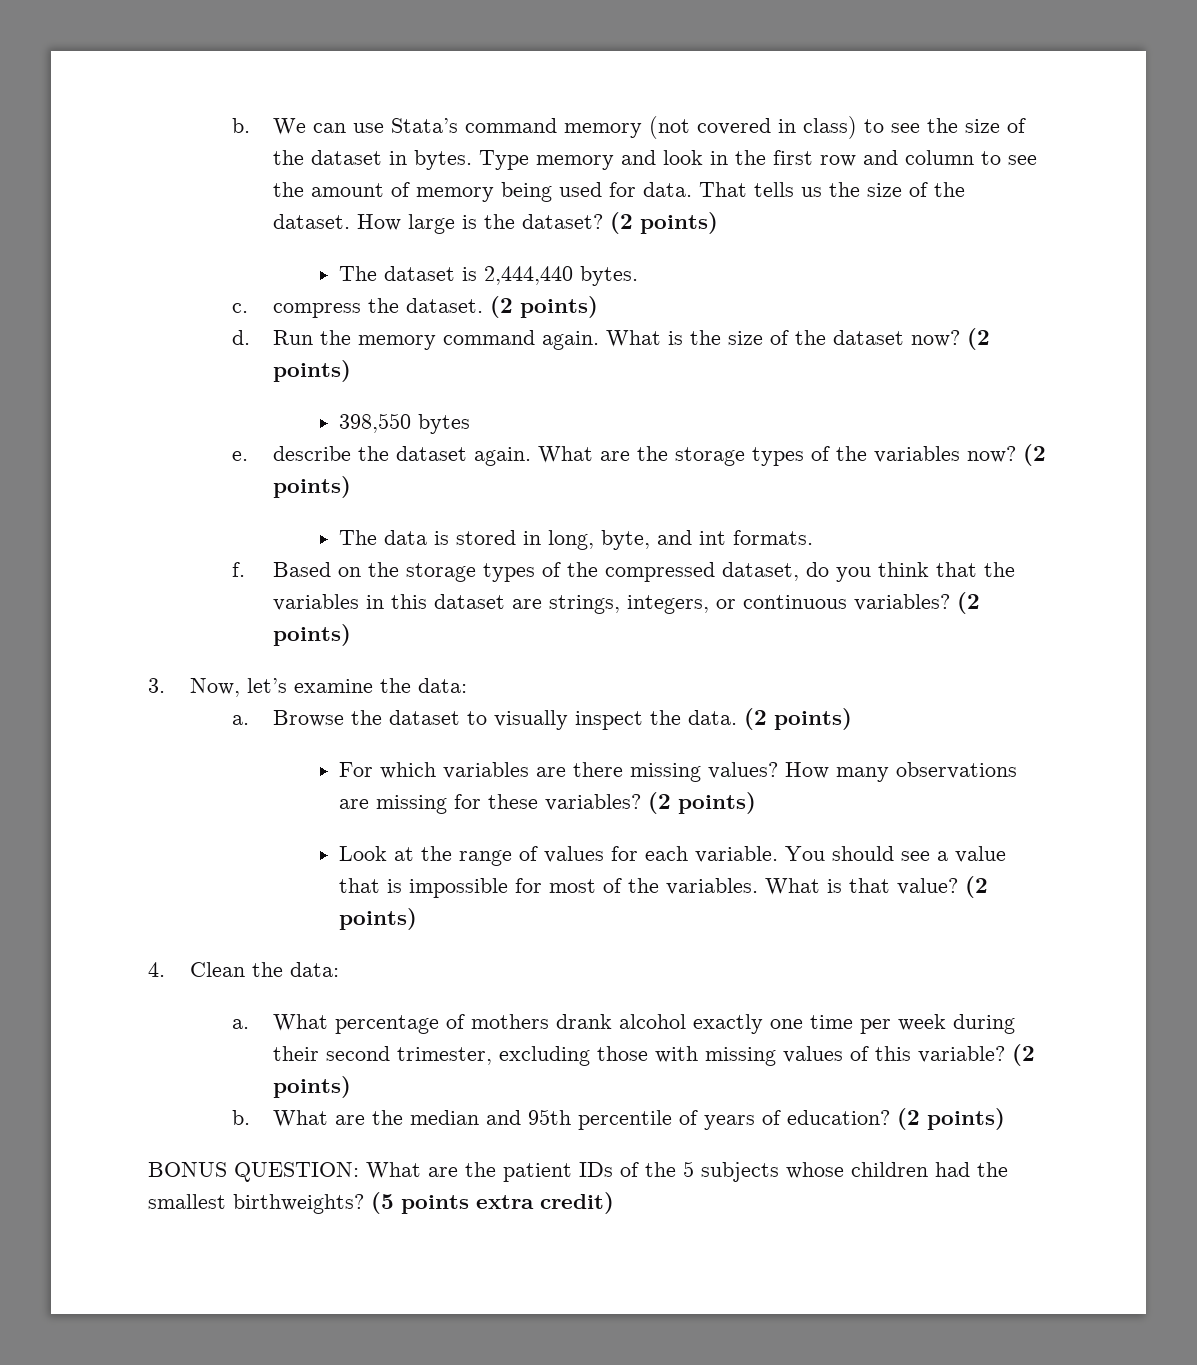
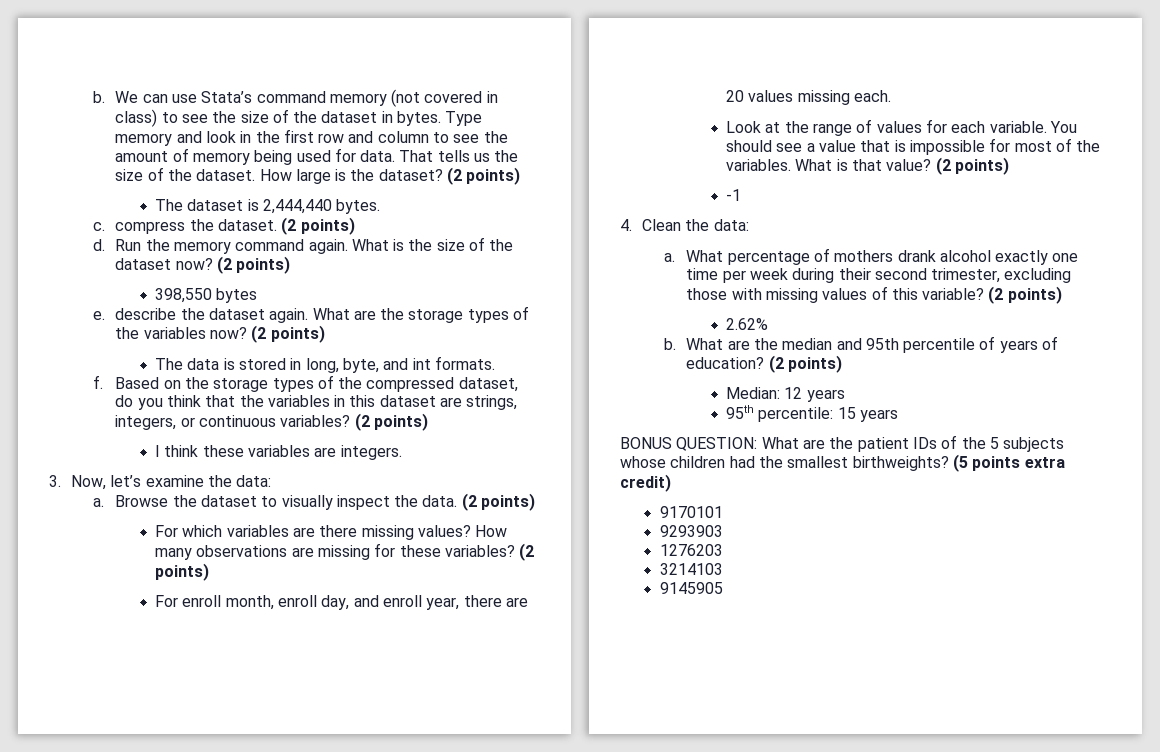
+ I think these variables are integers.
+ For enroll month, enroll day, and enroll year, there are 20 values missing each.
+ -1
+ 2.62%
+ Median: 12 years
+ 95th percentile: 15 years
+ 9170101
+ 9293903
+ 1276203
+ 3214103
+ 9145905

